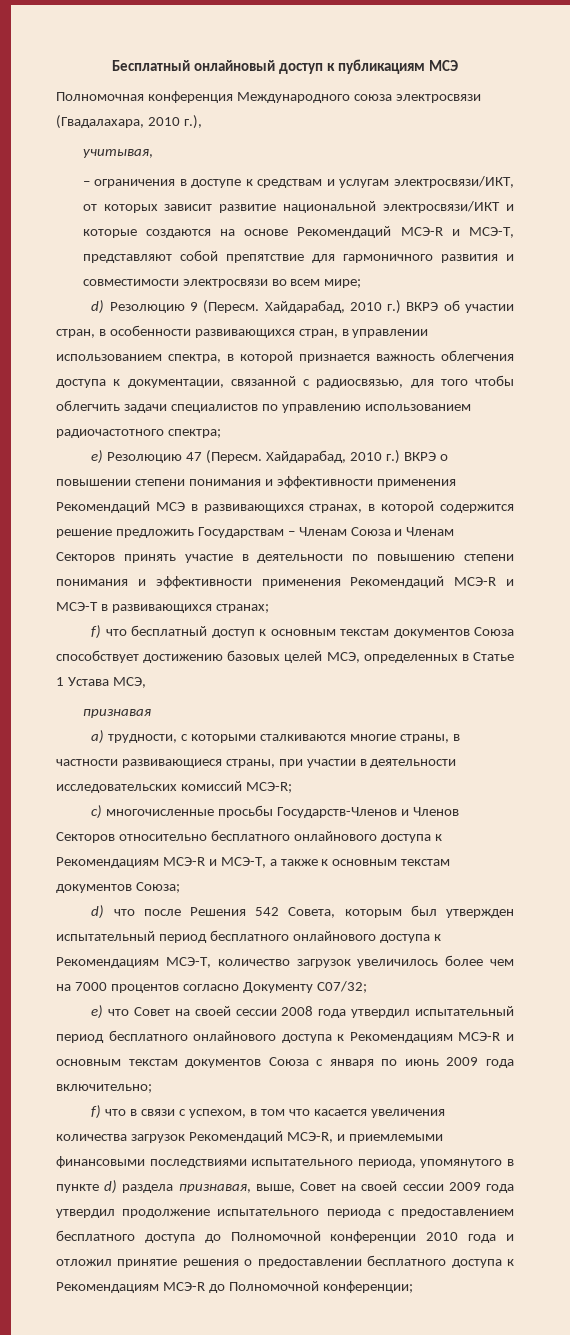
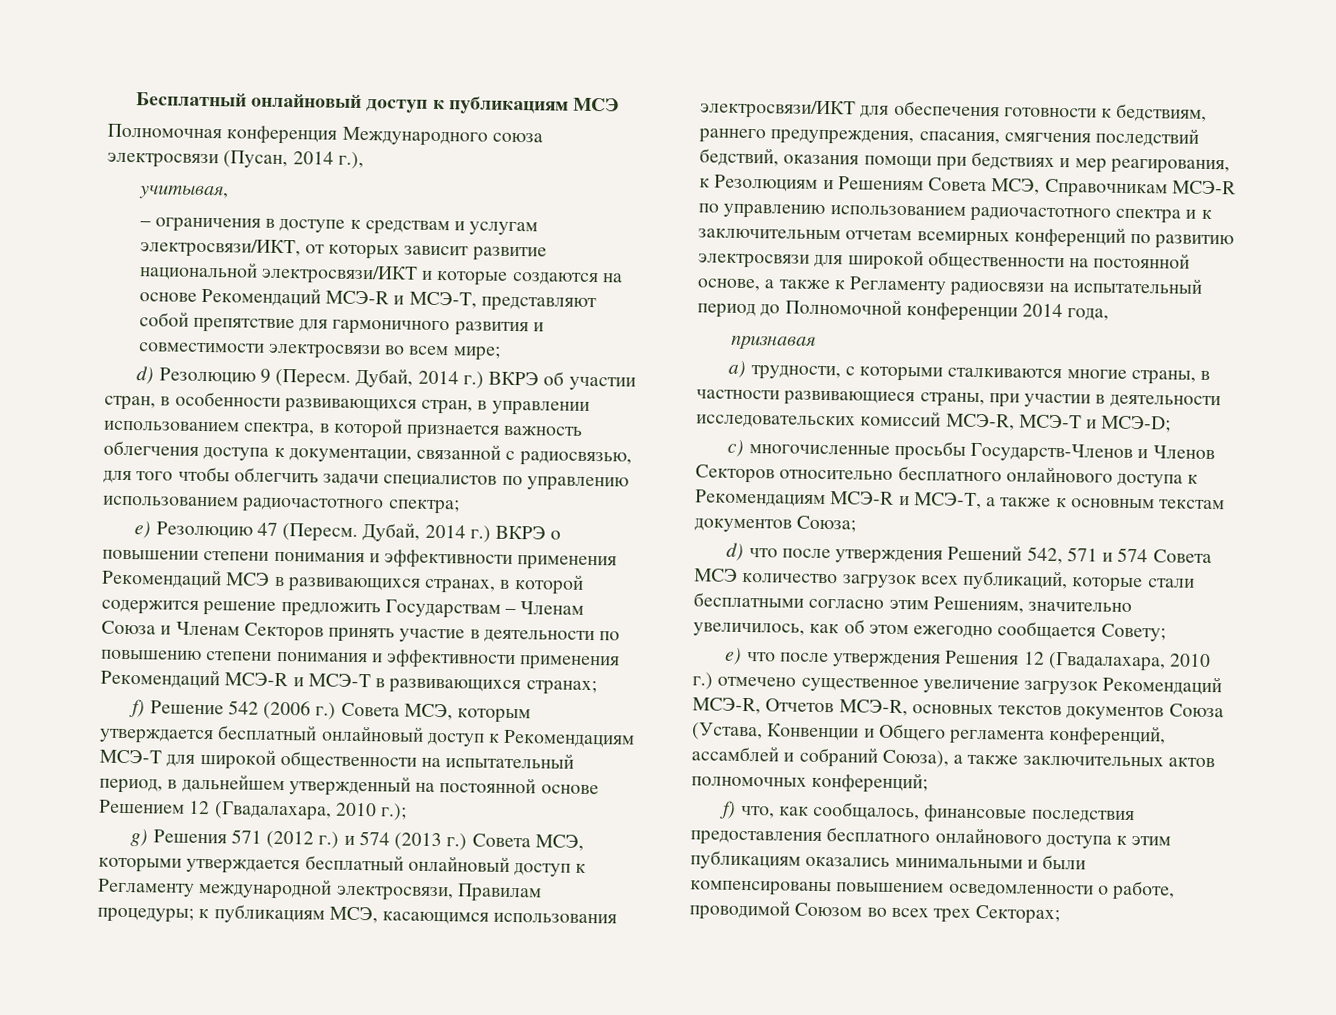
- Полномочная конференция Международного союза электросвязи (Гвадалахара, 2010 г.),
+ Полномочная конференция Международного союза электросвязи (Пусан, 2014 г.),
- Хайдарабад, 2010 г.) ВКРЭ об участии стран, в особенности развивающихся стран, в управлении использованием спектра, в которой признается важность облегчения доступа к документации, связанной с радиосвязью, для того чтобы облегчить задачи специалистов по управлению использованием радиочастотного спектра;
+ Дубай, 2014 г.) ВКРЭ об участии стран, в особенности развивающихся стран, в управлении использованием спектра, в которой признается важность облегчения доступа к документации, связанной с радиосвязью, для того чтобы облегчить задачи специалистов по управлению использованием радиочастотного спектра;
- Хайдарабад, 2010 г.) ВКРЭ о повышении степени понимания и эффективности применения Рекомендаций МСЭ в развивающихся странах, в которой содержится решение предложить Государствам – Членам Союза и Членам Секторов принять участие в деятельности по повышению степени понимания и эффективности применения Рекомендаций МСЭ-R и МСЭ-Т в развивающихся странах;
+ Дубай, 2014 г.) ВКРЭ о повышении степени понимания и эффективности применения Рекомендаций МСЭ в развивающихся странах, в которой содержится решение предложить Государствам – Членам Союза и Членам Секторов принять участие в деятельности по повышению степени понимания и эффективности применения Рекомендаций МСЭ-R и МСЭ-Т в развивающихся странах;
- f) что бесплатный доступ к основным текстам документов Союза способствует достижению базовых целей МСЭ, определенных в Статье 1 Устава МСЭ,
+ f) Решение 542 (2006 г.) Совета МСЭ, которым утверждается бесплатный онлайновый доступ к Рекомендациям МСЭ-Т для широкой общественности на испытательный период, в дальнейшем утвержденный на постоянной основе Решением 12 (Гвадалахара, 2010 г.);
+ g) Решения 571 (2012 г.) и 574 (2013 г.) Совета МСЭ, которыми утверждается бесплатный онлайновый доступ к Регламенту международной электросвязи, Правилам процедуры; к публикациям МСЭ, касающимся использования электросвязи/ИКТ для обеспечения готовности к бедствиям, раннего предупреждения, спасания, смягчения последствий бедствий, оказания помощи при бедствиях и мер реагирования, к Резолюциям и Решениям Совета МСЭ, Справочникам МСЭ-R по управлению использованием радиочастотного спектра и к заключительным отчетам всемирных конференций по развитию электросвязи для широкой общественности на постоянной основе, а также к Регламенту радиосвязи на испытательный период до Полномочной конференции 2014 года,
- a) трудности, с которыми сталкиваются многие страны, в частности развивающиеся страны, при участии в деятельности исследовательских комиссий МСЭ-R;
+ a) трудности, с которыми сталкиваются многие страны, в частности развивающиеся страны, при участии в деятельности исследовательских комиссий МСЭ-R, МСЭ-T и МСЭ-D;
- d) что после Решения 542 Совета, которым был утвержден испытательный период бесплатного онлайнового доступа к Рекомендациям МСЭ-Т, количество загрузок увеличилось более чем на 7000 процентов согласно Документу С07/32;
- e) что Совет на своей сессии 2008 года утвердил испытательный период бесплатного онлайнового доступа к Рекомендациям МСЭ-R и основным текстам документов Союза с января по июнь 2009 года включительно;
- f) что в связи с успехом, в том что касается увеличения количества загрузок Рекомендаций МСЭ-R, и приемлемыми финансовыми последствиями испытательного периода, упомянутого в пункте d) раздела признавая, выше, Совет на своей сессии 2009 года утвердил продолжение испытательного периода с предоставлением бесплатного доступа до Полномочной конференции 2010 года и отложил принятие решения о предоставлении бесплатного доступа к Рекомендациям МСЭ-R до Полномочной конференции;
+ d) что после утверждения Решений 542, 571 и 574 Совета МСЭ количество загрузок всех публикаций, которые стали бесплатными согласно этим Решениям, значительно увеличилось, как об этом ежегодно сообщается Совету;
+ e) что после утверждения Решения 12 (Гвадалахара, 2010 г.) отмечено существенное увеличение загрузок Рекомендаций МСЭ-R, Отчетов МСЭ-R, основных текстов документов Союза (Устава, Конвенции и Общего регламента конференций, ассамблей и собраний Союза), а также заключительных актов полномочных конференций;
+ f) что, как сообщалось, финансовые последствия предоставления бесплатного онлайнового доступа к этим публикациям оказались минимальными и были компенсированы повышением осведомленности о работе, проводимой Союзом во всех трех Секторах;

